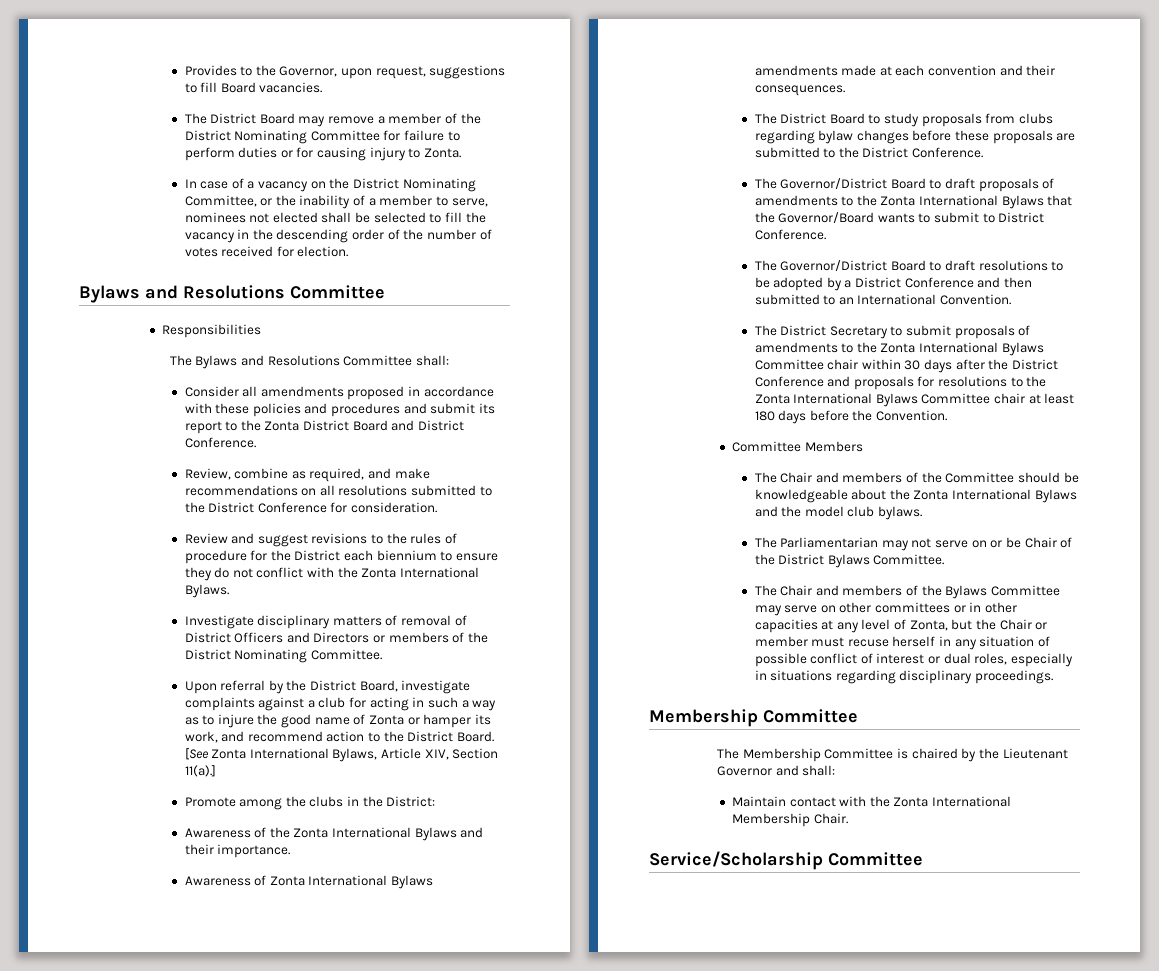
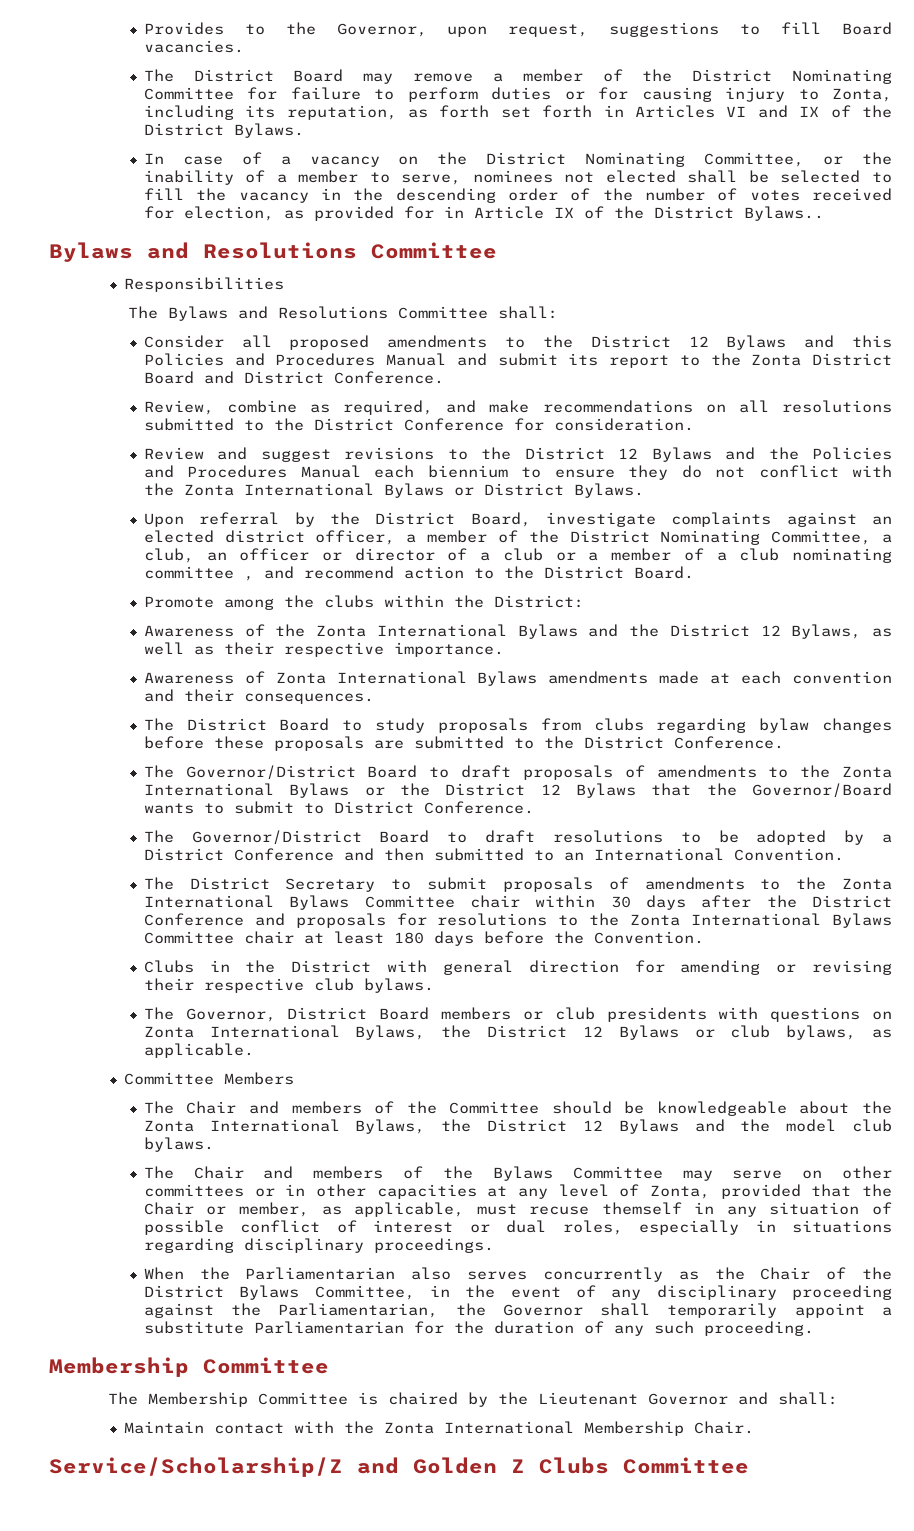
- The District Board may remove a member of the District Nominating Committee for failure to perform duties or for causing injury to Zonta.
+ The District Board may remove a member of the District Nominating Committee for failure to perform duties or for causing injury to Zonta, including its reputation, as forth set forth in Articles VI and IX of the District Bylaws.
- In case of a vacancy on the District Nominating Committee, or the inability of a member to serve, nominees not elected shall be selected to fill the vacancy in the descending order of the number of votes received for election.
+ In case of a vacancy on the District Nominating Committee, or the inability of a member to serve, nominees not elected shall be selected to fill the vacancy in the descending order of the number of votes received for election, as provided for in Article IX of the District Bylaws..
- Consider all amendments proposed in accordance with these policies and procedures and submit its report to the Zonta District Board and District Conference.
+ Consider all proposed amendments to the District 12 Bylaws and this Policies and Procedures Manual and submit its report to the Zonta District Board and District Conference.
- Review and suggest revisions to the rules of procedure for the District each biennium to ensure they do not conflict with the Zonta International Bylaws.
- Investigate disciplinary matters of removal of District Officers and Directors or members of the District Nominating Committee.
+ Review and suggest revisions to the District 12 Bylaws and the Policies and Procedures Manual each biennium to ensure they do not conflict with the Zonta International Bylaws or District Bylaws.
- Upon referral by the District Board, investigate complaints against a club for acting in such a way as to injure the good name of Zonta or hamper its work, and recommend action to the District Board. [See Zonta International Bylaws, Article XIV, Section 11(a).]
+ Upon referral by the District Board, investigate complaints against an elected district officer, a member of the District Nominating Committee, a club, an officer or director of a club or a member of a club nominating committee , and recommend action to the District Board.
- Promote among the clubs in the District:
+ Promote among the clubs within the District:
- Awareness of the Zonta International Bylaws and their importance.
+ Awareness of the Zonta International Bylaws and the District 12 Bylaws, as well as their respective importance.
- The Governor/District Board to draft proposals of amendments to the Zonta International Bylaws that the Governor/Board wants to submit to District Conference.
+ The Governor/District Board to draft proposals of amendments to the Zonta International Bylaws or the District 12 Bylaws that the Governor/Board wants to submit to District Conference.
+ Clubs in the District with general direction for amending or revising their respective club bylaws.
+ The Governor, District Board members or club presidents with questions on Zonta International Bylaws, the District 12 Bylaws or club bylaws, as applicable.
- The Chair and members of the Committee should be knowledgeable about the Zonta International Bylaws and the model club bylaws.
+ The Chair and members of the Committee should be knowledgeable about the Zonta International Bylaws, the District 12 Bylaws and the model club bylaws.
- The Parliamentarian may not serve on or be Chair of the District Bylaws Committee.
- The Chair and members of the Bylaws Committee may serve on other committees or in other capacities at any level of Zonta, but the Chair or member must recuse herself in any situation of possible conflict of interest or dual roles, especially in situations regarding disciplinary proceedings.
+ The Chair and members of the Bylaws Committee may serve on other committees or in other capacities at any level of Zonta, provided that the Chair or member, as applicable, must recuse themself in any situation of possible conflict of interest or dual roles, especially in situations regarding disciplinary proceedings.
+ When the Parliamentarian also serves concurrently as the Chair of the District Bylaws Committee, in the event of any disciplinary proceeding against the Parliamentarian, the Governor shall temporarily appoint a substitute Parliamentarian for the duration of any such proceeding.
- Service/Scholarship Committee
+ Service/Scholarship/Z and Golden Z Clubs Committee

